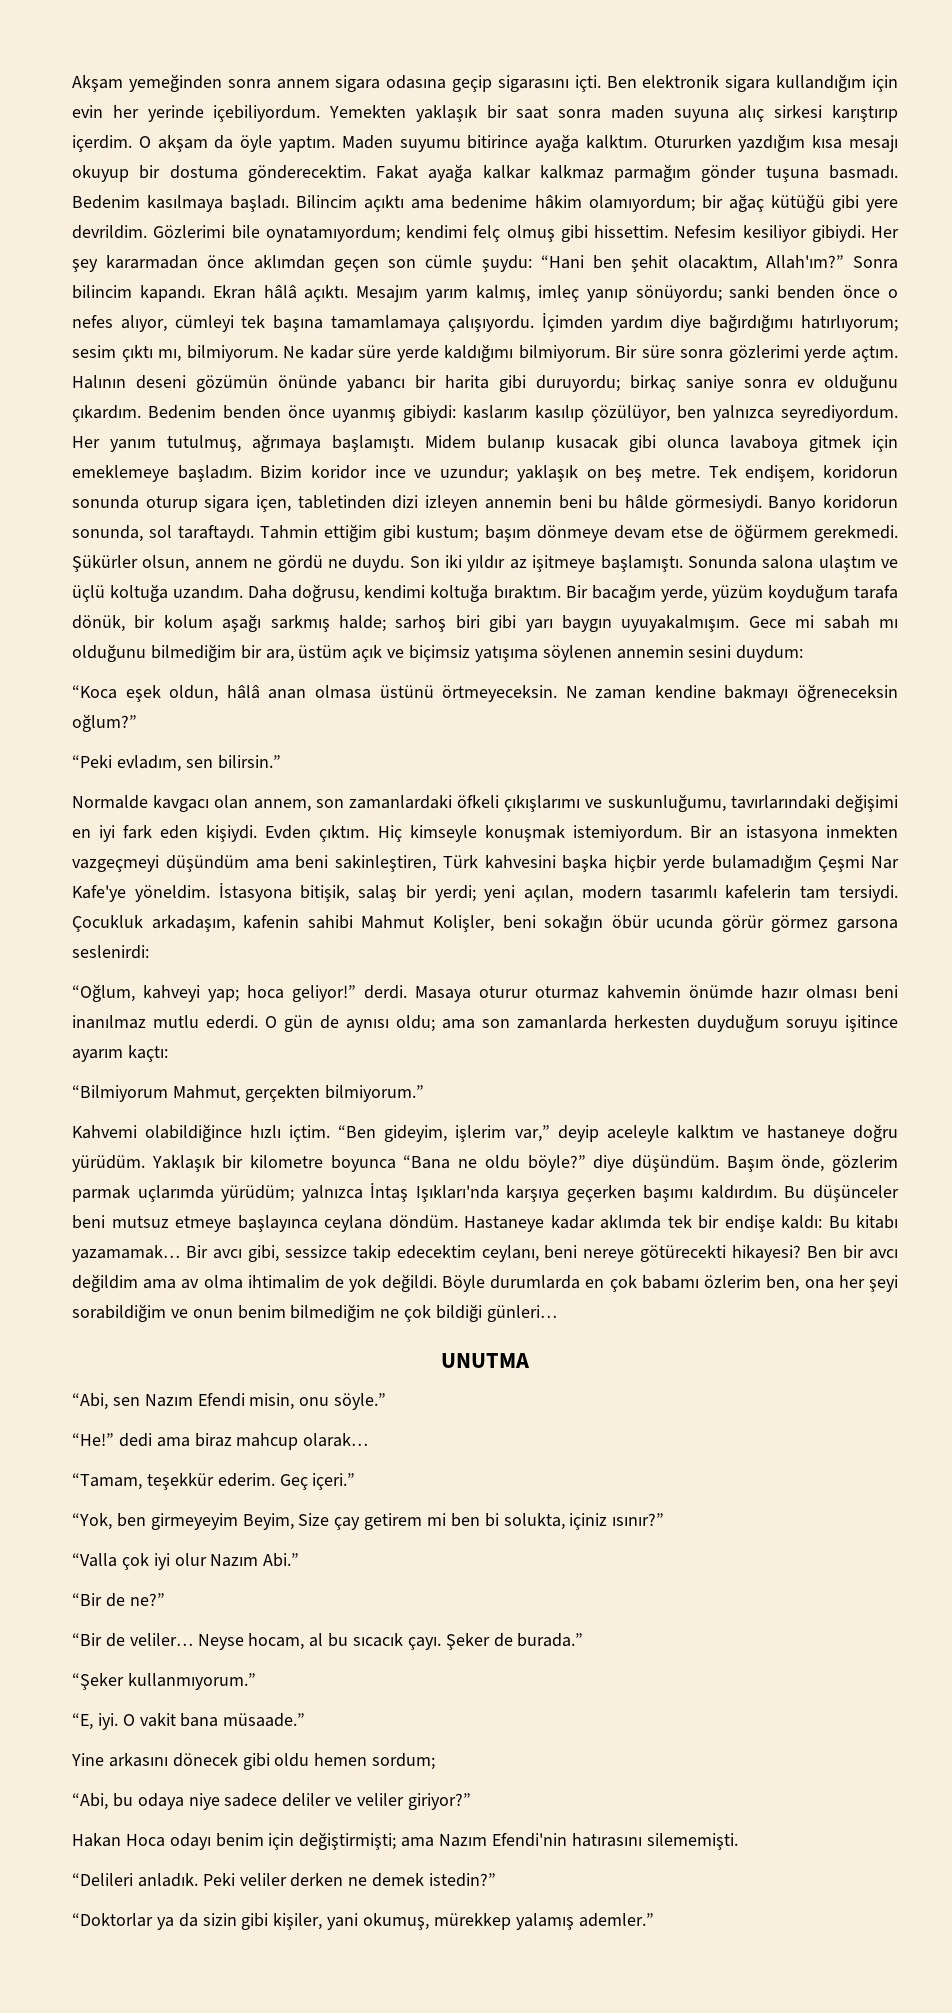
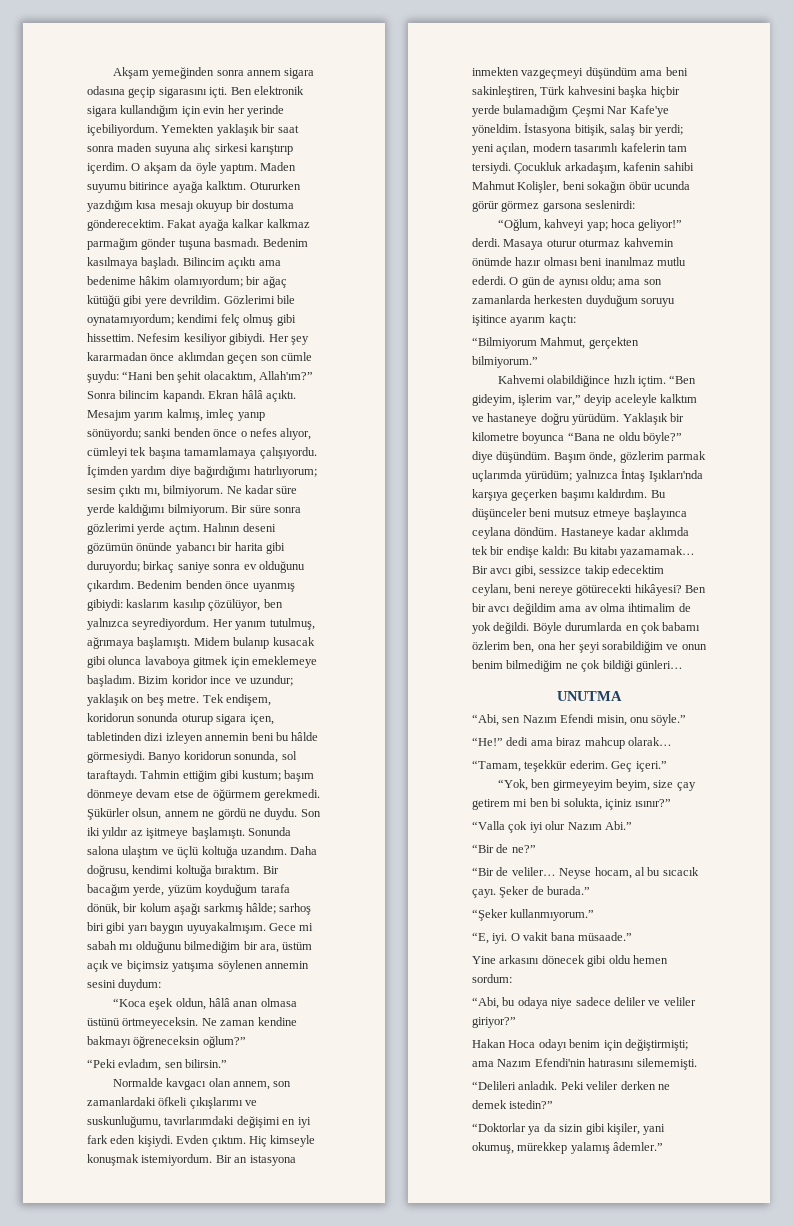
- Bir bacağım yerde, yüzüm koyduğum tarafa dönük, bir kolum aşağı sarkmış halde; sarhoş biri gibi yarı baygın uyuyakalmışım.
+ Bir bacağım yerde, yüzüm koyduğum tarafa dönük, bir kolum aşağı sarkmış hâlde; sarhoş biri gibi yarı baygın uyuyakalmışım.
- Normalde kavgacı olan annem, son zamanlardaki öfkeli çıkışlarımı ve suskunluğumu, tavırlarındaki değişimi en iyi fark eden kişiydi.
+ Normalde kavgacı olan annem, son zamanlardaki öfkeli çıkışlarımı ve suskunluğumu, tavırlarımdaki değişimi en iyi fark eden kişiydi.
- Bir avcı gibi, sessizce takip edecektim ceylanı, beni nereye götürecekti hikayesi?
+ Bir avcı gibi, sessizce takip edecektim ceylanı, beni nereye götürecekti hikâyesi?
- “Yok, ben girmeyeyim Beyim, Size çay getirem mi ben bi solukta, içiniz ısınır?”
+ “Yok, ben girmeyeyim beyim, size çay getirem mi ben bi solukta, içiniz ısınır?”
- Yine arkasını dönecek gibi oldu hemen sordum;
+ Yine arkasını dönecek gibi oldu hemen sordum:
- “Doktorlar ya da sizin gibi kişiler, yani okumuş, mürekkep yalamış ademler.”
+ “Doktorlar ya da sizin gibi kişiler, yani okumuş, mürekkep yalamış âdemler.”

